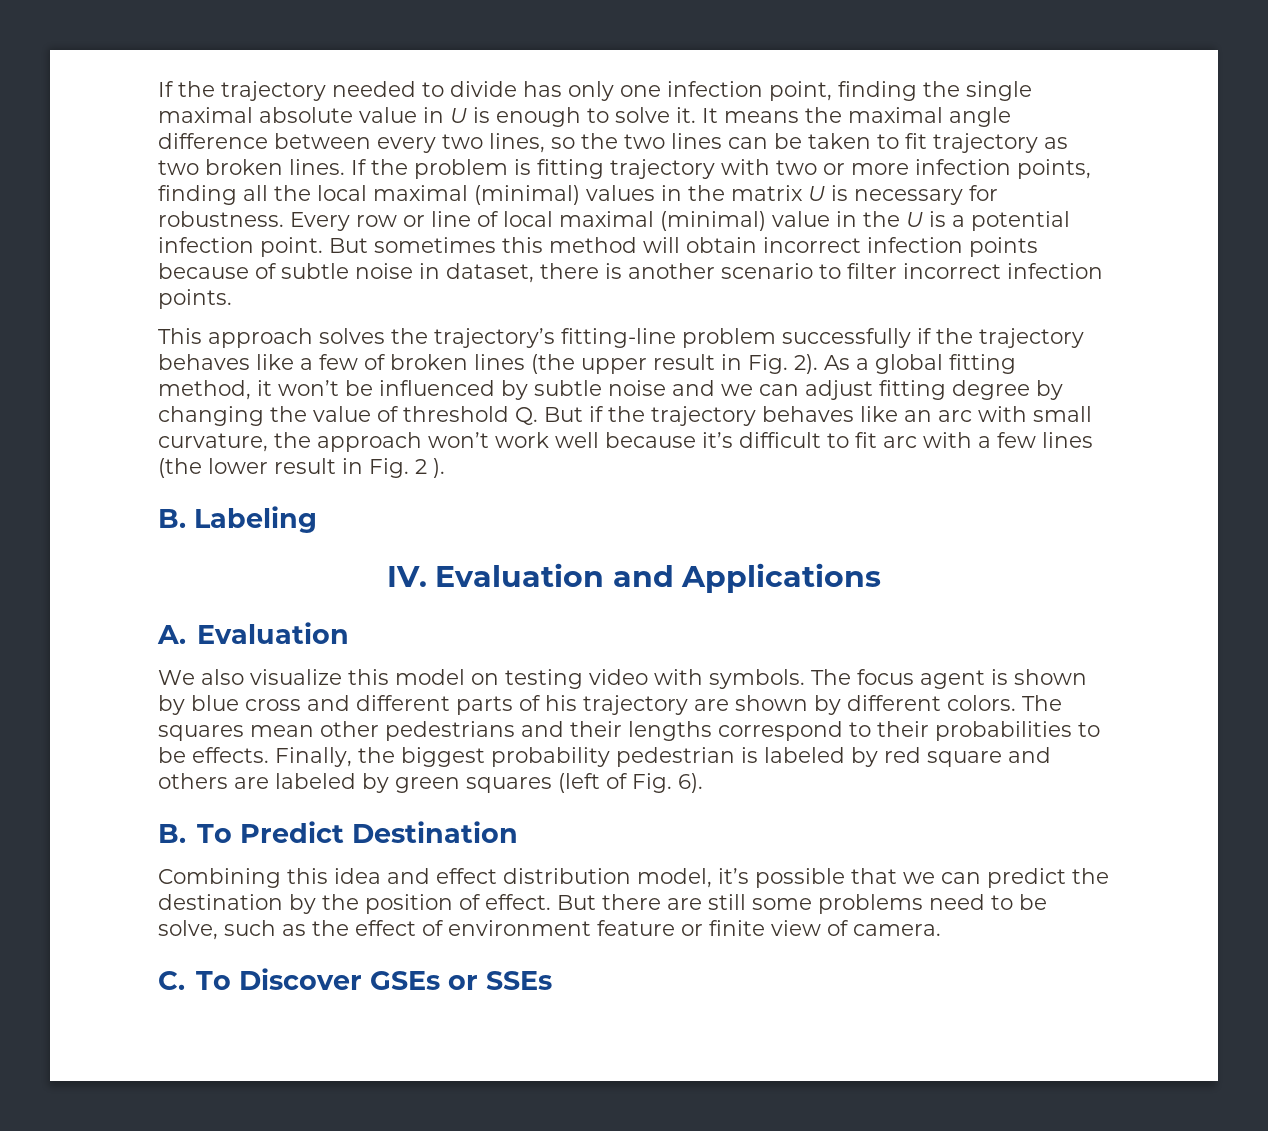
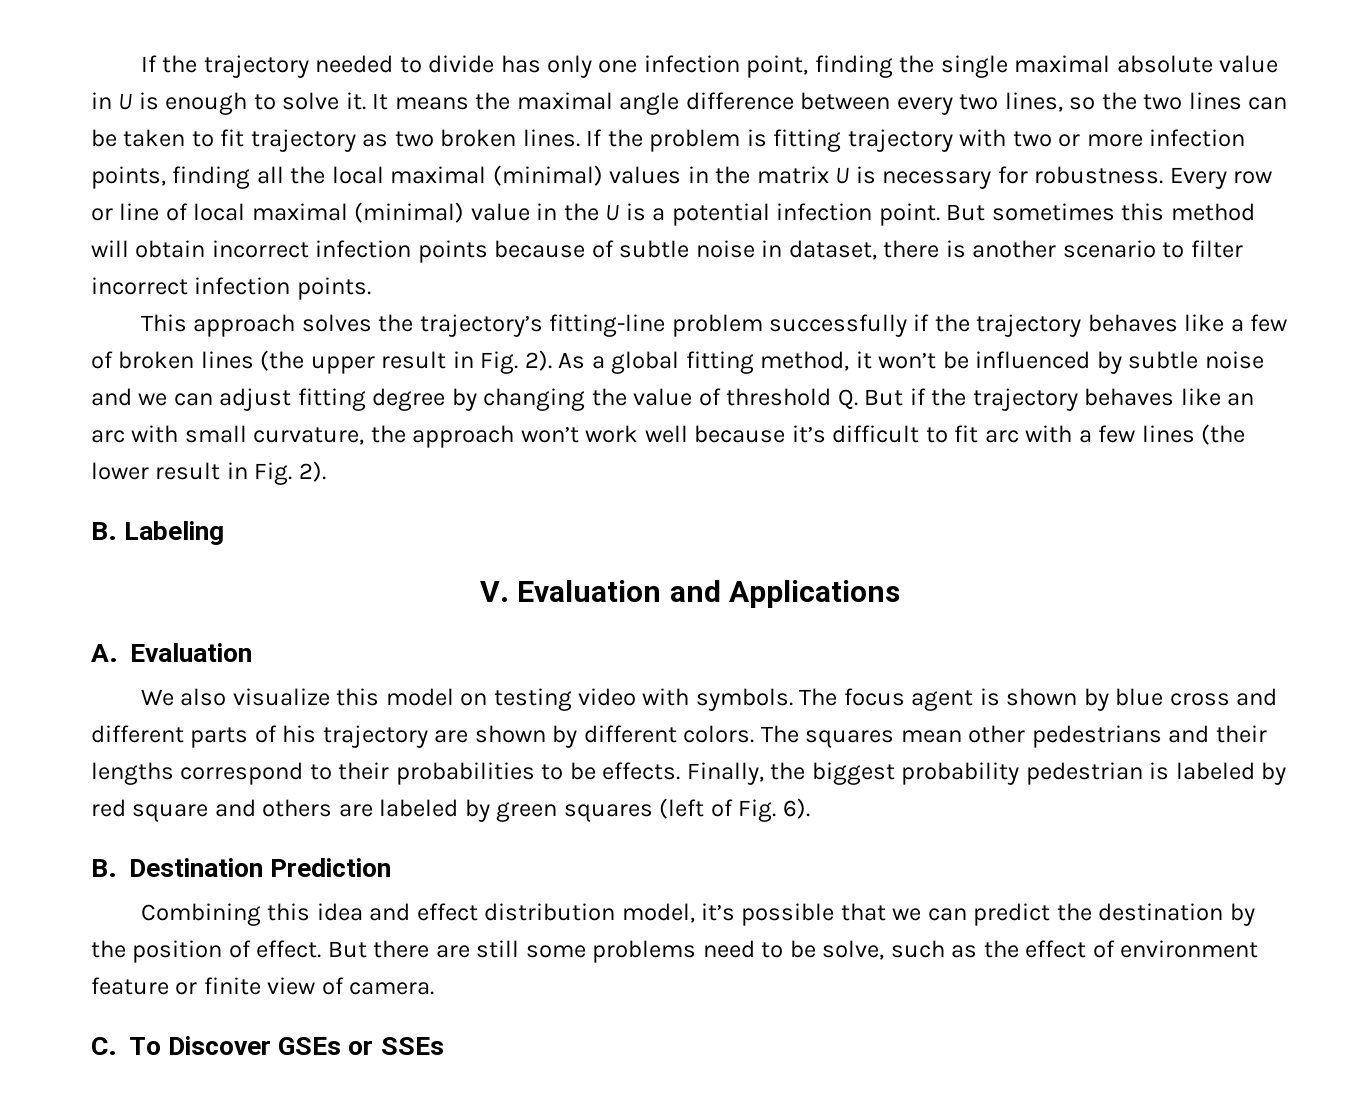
- As a global fitting method, it won’t be influenced by subtle noise and we can adjust fitting degree by changing the value of threshold Q. But if the trajectory behaves like an arc with small curvature, the approach won’t work well because it’s difficult to fit arc with a few lines (the lower result in Fig. 2 ).
+ As a global fitting method, it won’t be influenced by subtle noise and we can adjust fitting degree by changing the value of threshold Q. But if the trajectory behaves like an arc with small curvature, the approach won’t work well because it’s difficult to fit arc with a few lines (the lower result in Fig. 2).
- IV. Evaluation and Applications
+ V. Evaluation and Applications
- B. To Predict Destination
+ B. Destination Prediction

